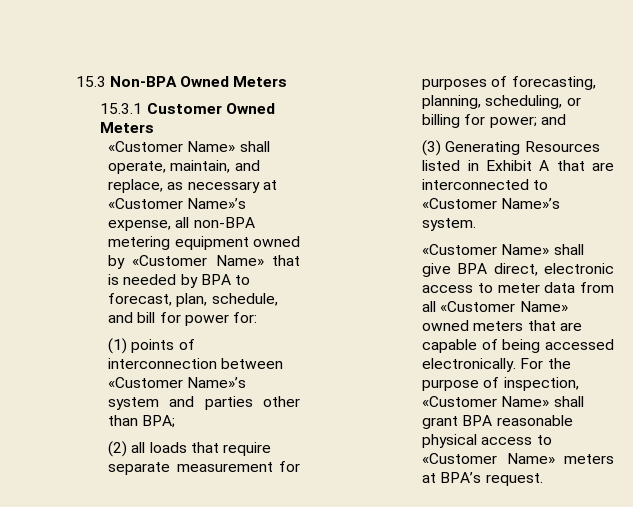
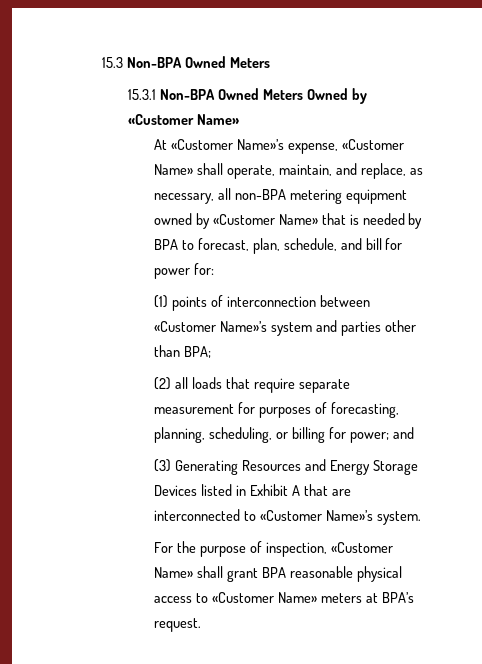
- 15.3.1 Customer Owned Meters
- «Customer Name» shall operate, maintain, and replace, as necessary at «Customer Name»’s expense, all non-BPA metering equipment owned by «Customer Name» that is needed by BPA to forecast, plan, schedule, and bill for power for:
+ 15.3.1 Non-BPA Owned Meters Owned by «Customer Name»
+ At «Customer Name»’s expense, «Customer Name» shall operate, maintain, and replace, as necessary, all non-BPA metering equipment owned by «Customer Name» that is needed by BPA to forecast, plan, schedule, and bill for power for:
- (3) Generating Resources listed in Exhibit A that are interconnected to «Customer Name»’s system.
+ (3) Generating Resources and Energy Storage Devices listed in Exhibit A that are interconnected to «Customer Name»’s system.
- «Customer Name» shall give BPA direct, electronic access to meter data from all «Customer Name» owned meters that are capable of being accessed electronically.

